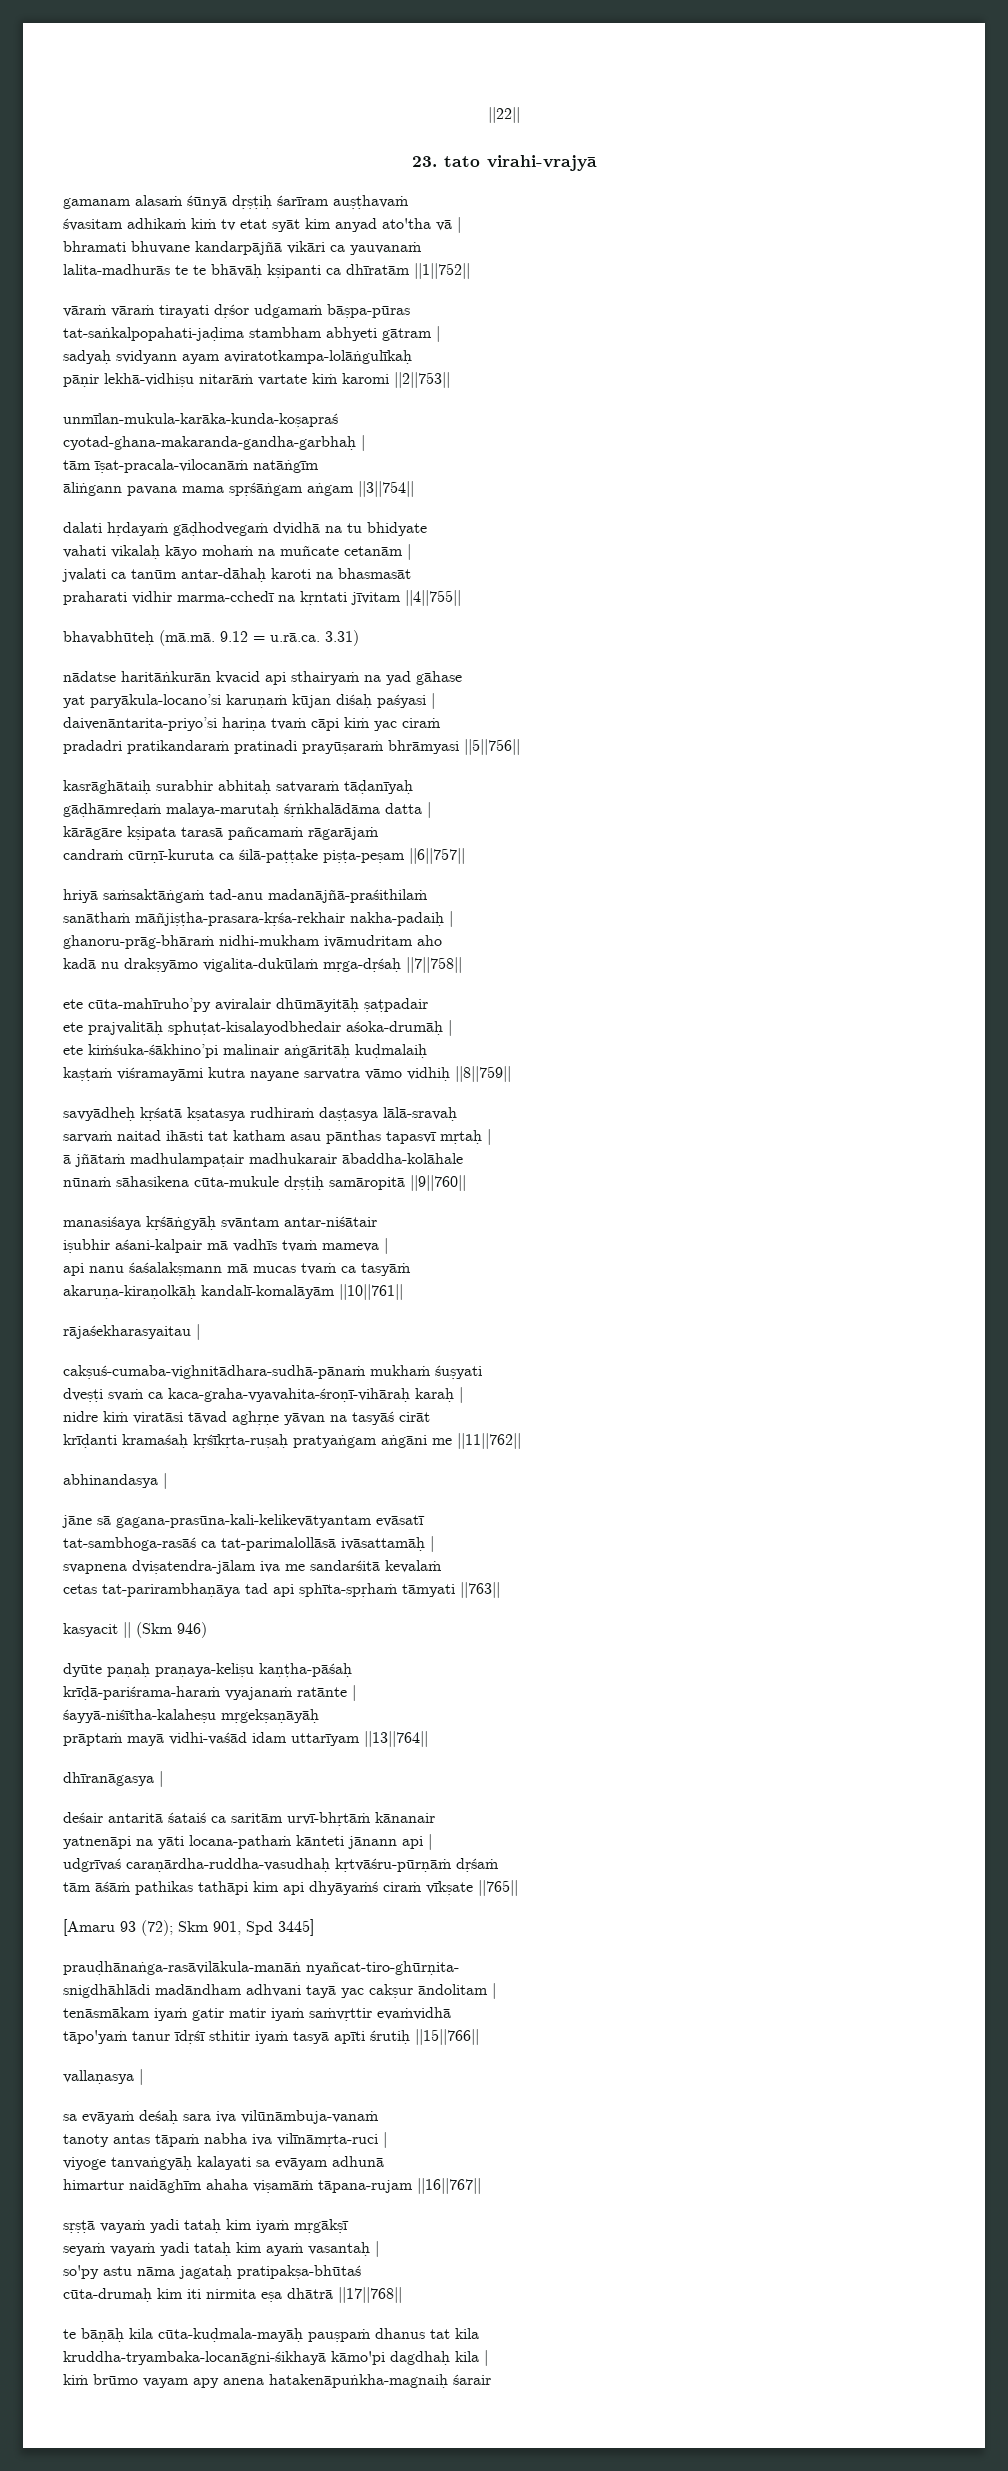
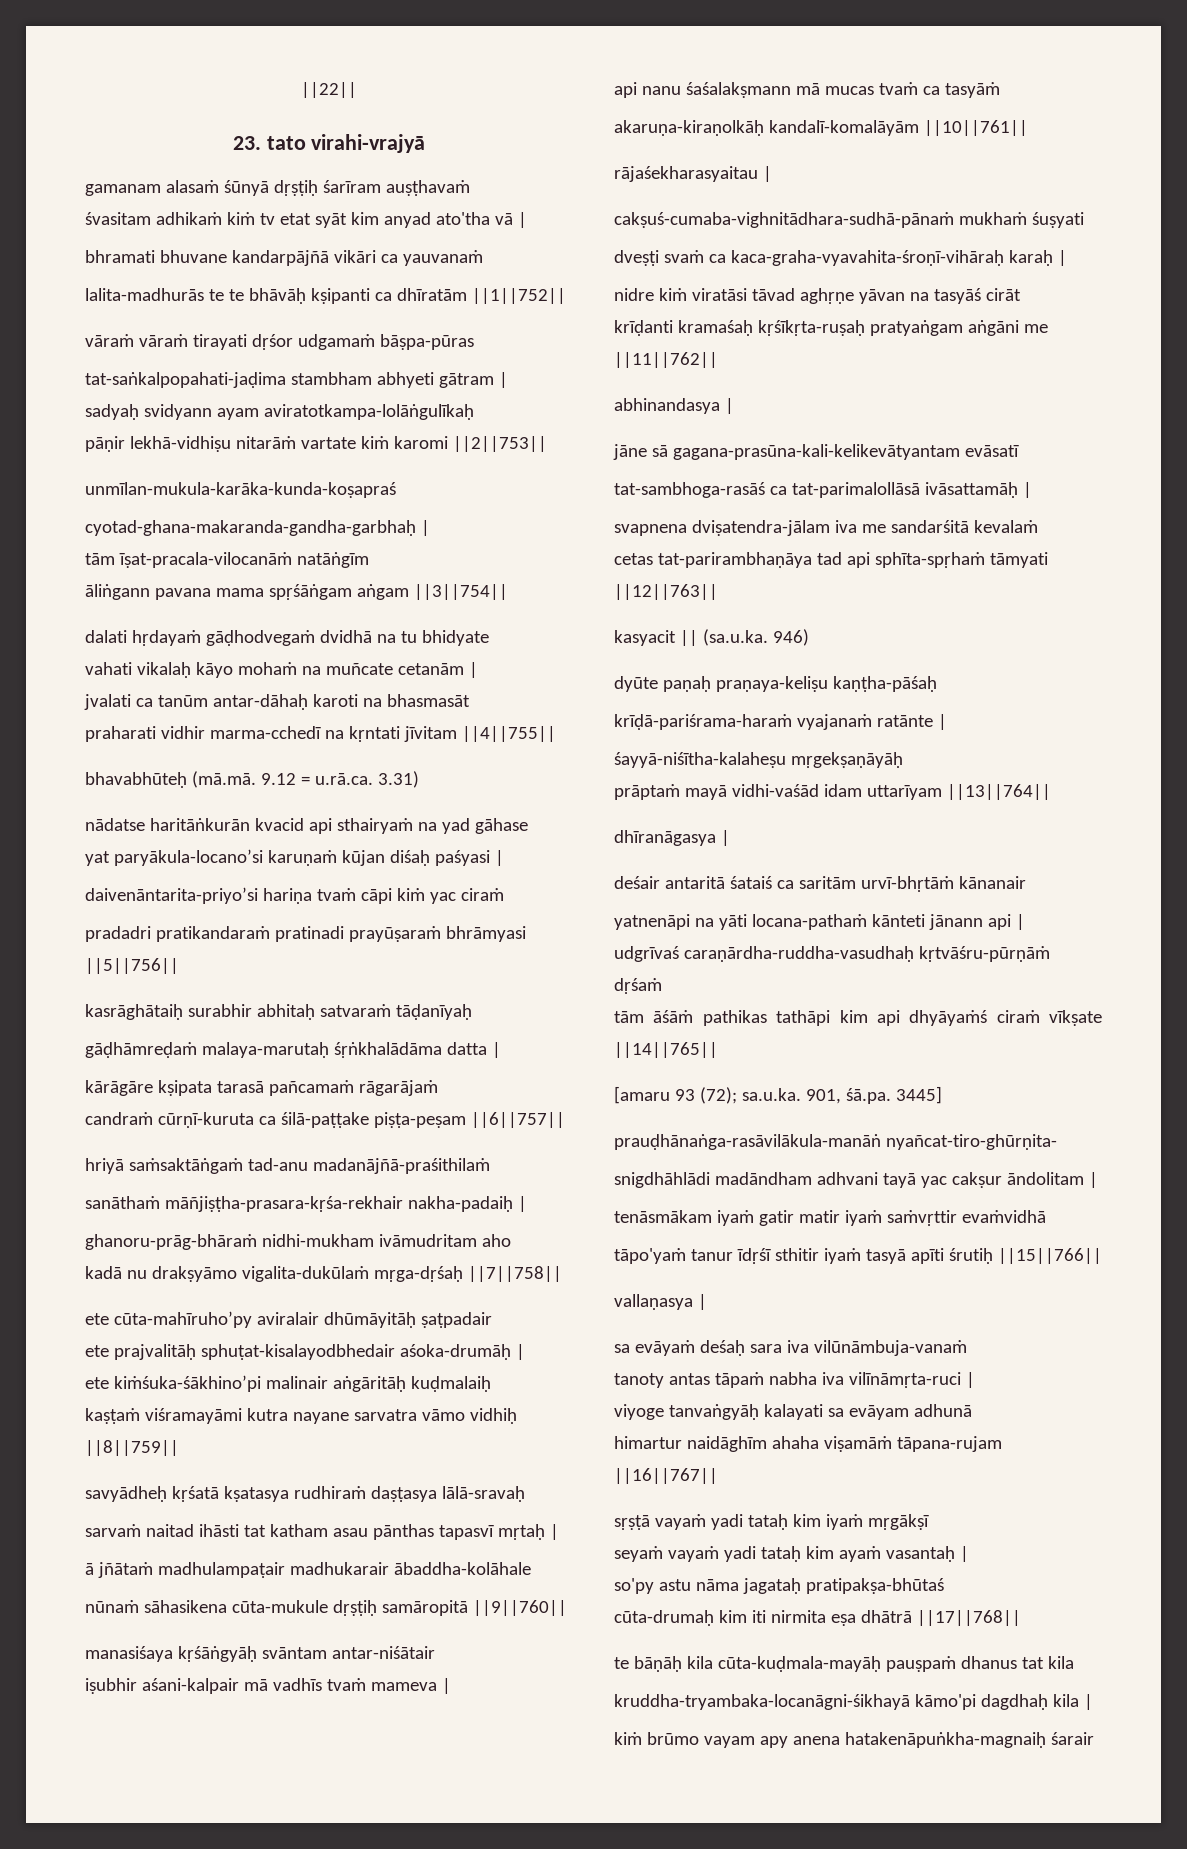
- cetas tat-parirambhaṇāya tad api sphīta-spṛhaṁ tāmyati ||763||
+ cetas tat-parirambhaṇāya tad api sphīta-spṛhaṁ tāmyati ||12||763||
- kasyacit || (Skm 946)
+ kasyacit || (sa.u.ka. 946)
- tām āśāṁ pathikas tathāpi kim api dhyāyaṁś ciraṁ vīkṣate ||765||
- [Amaru 93 (72); Skm 901, Spd 3445]
+ tām āśāṁ pathikas tathāpi kim api dhyāyaṁś ciraṁ vīkṣate ||14||765||
+ [amaru 93 (72); sa.u.ka. 901, śā.pa. 3445]

